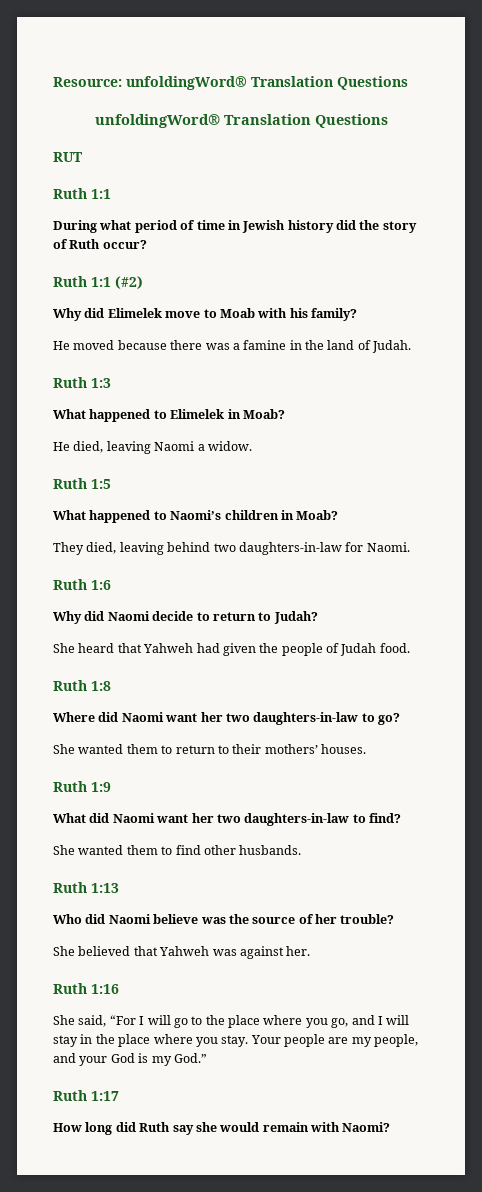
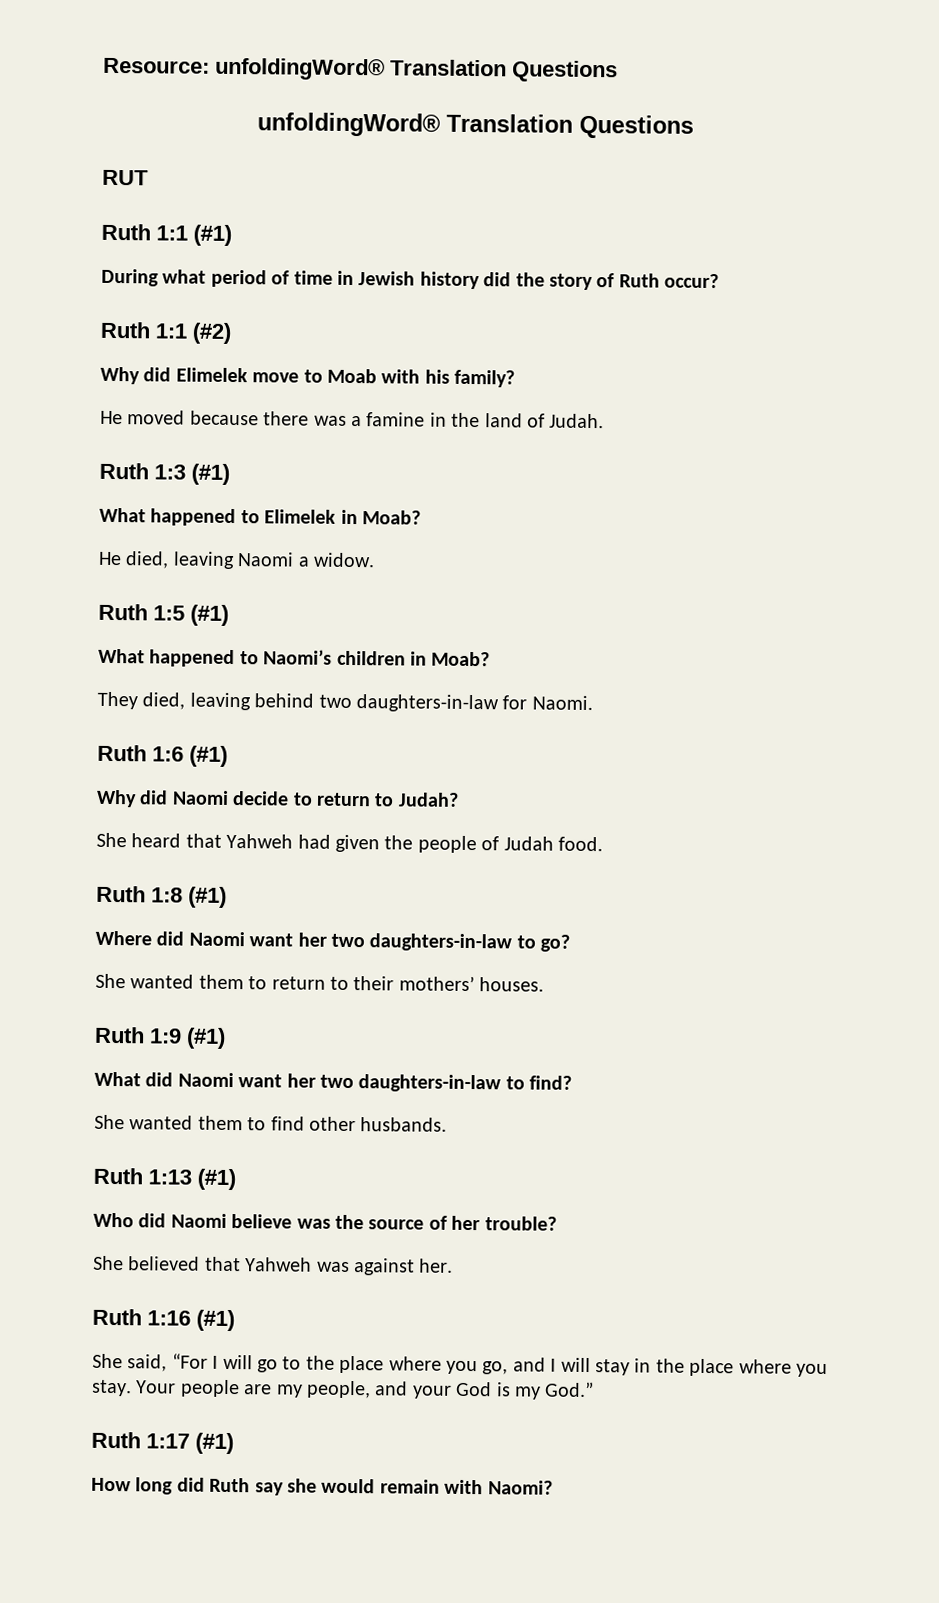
  RUT
- Ruth 1:1
+ Ruth 1:1 (#1)
- Ruth 1:3
+ Ruth 1:3 (#1)
- Ruth 1:5
+ Ruth 1:5 (#1)
- Ruth 1:6
+ Ruth 1:6 (#1)
- Ruth 1:8
+ Ruth 1:8 (#1)
- Ruth 1:9
+ Ruth 1:9 (#1)
- Ruth 1:13
+ Ruth 1:13 (#1)
- Ruth 1:16
+ Ruth 1:16 (#1)
- Ruth 1:17
+ Ruth 1:17 (#1)

